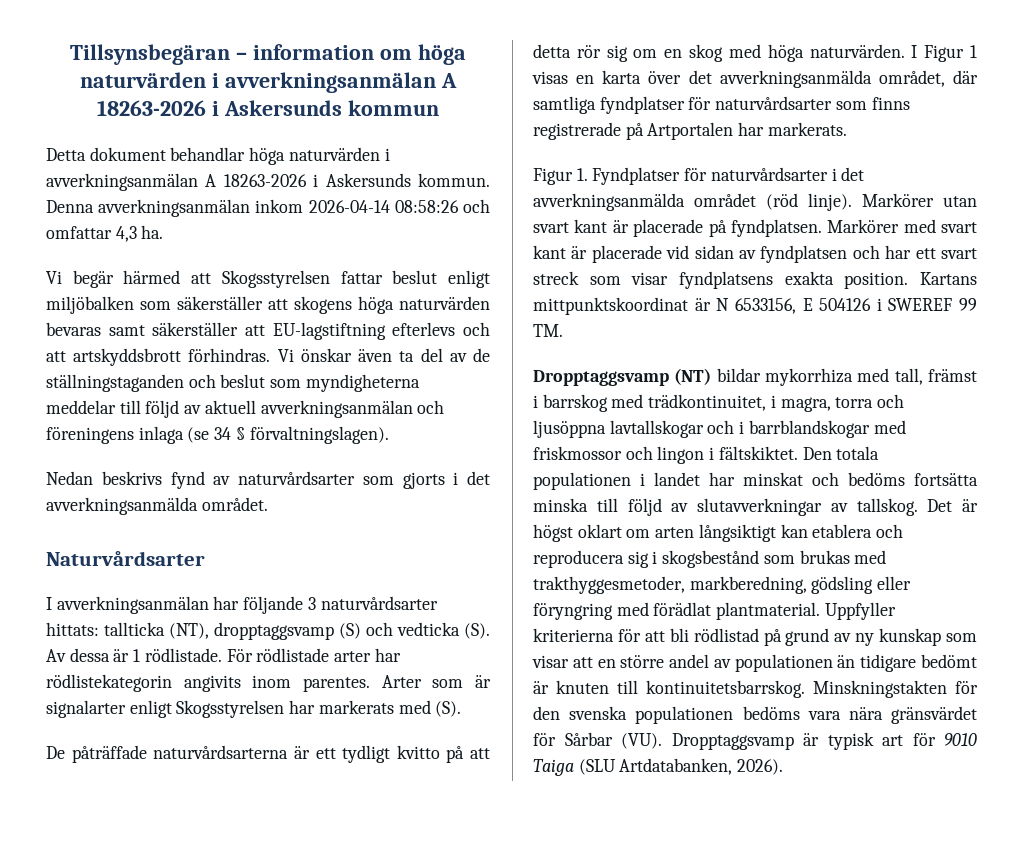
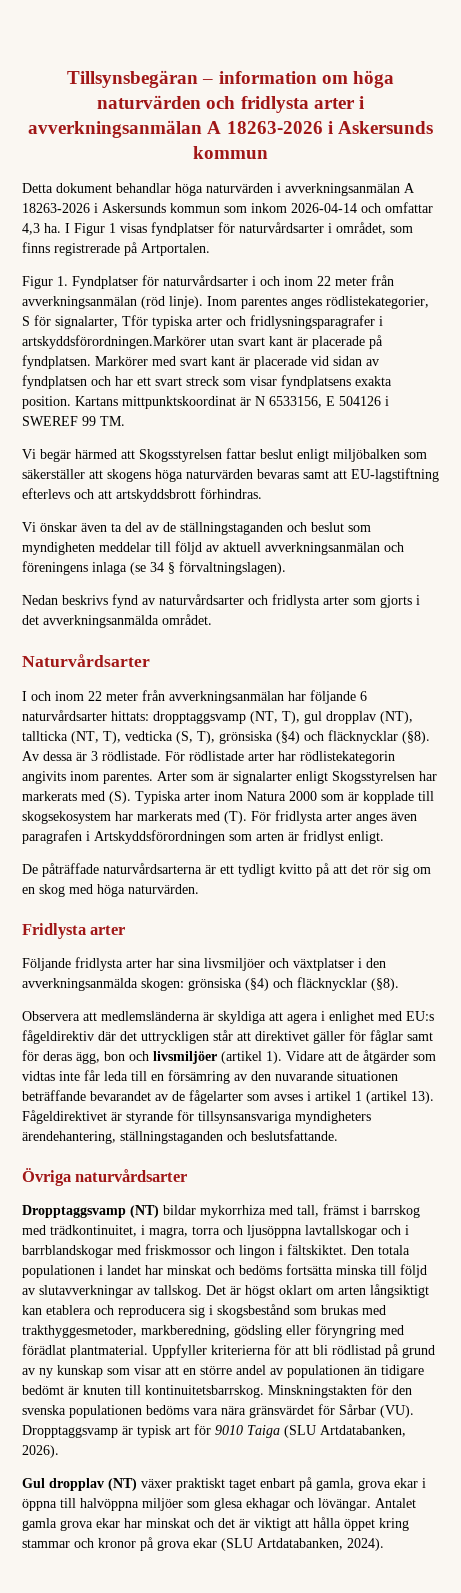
- Tillsynsbegäran – information om höga naturvärden i avverkningsanmälan A 18263-2026 i Askersunds kommun
+ Tillsynsbegäran – information om höga naturvärden och fridlysta arter i avverkningsanmälan A 18263-2026 i Askersunds kommun
- Detta dokument behandlar höga naturvärden i avverkningsanmälan A 18263-2026 i Askersunds kommun. Denna avverkningsanmälan inkom 2026-04-14 08:58:26 och omfattar 4,3 ha.
- Vi begär härmed att Skogsstyrelsen fattar beslut enligt miljöbalken som säkerställer att skogens höga naturvärden bevaras samt säkerställer att EU-lagstiftning efterlevs och att artskyddsbrott förhindras. Vi önskar även ta del av de ställningstaganden och beslut som myndigheterna meddelar till följd av aktuell avverkningsanmälan och föreningens inlaga (se 34 § förvaltningslagen).
- Nedan beskrivs fynd av naturvårdsarter som gjorts i det avverkningsanmälda området.
- Naturvårdsarter
- I avverkningsanmälan har följande 3 naturvårdsarter hittats: tallticka (NT), dropptaggsvamp (S) och vedticka (S). Av dessa är 1 rödlistade. För rödlistade arter har rödlistekategorin angivits inom parentes. Arter som är signalarter enligt Skogsstyrelsen har markerats med (S).
- De påträffade naturvårdsarterna är ett tydligt kvitto på att detta rör sig om en skog med höga naturvärden. I Figur 1 visas en karta över det avverkningsanmälda området, där samtliga fyndplatser för naturvårdsarter som finns registrerade på Artportalen har markerats.
+ Detta dokument behandlar höga naturvärden i avverkningsanmälan A 18263-2026 i Askersunds kommun som inkom 2026-04-14 och omfattar 4,3 ha. I Figur 1 visas fyndplatser för naturvårdsarter i området, som finns registrerade på Artportalen.
- Figur 1. Fyndplatser för naturvårdsarter i det avverkningsanmälda området (röd linje). Markörer utan svart kant är placerade på fyndplatsen.
+ Figur 1. Fyndplatser för naturvårdsarter i och inom 22 meter från avverkningsanmälan (röd linje). Inom parentes anges rödlistekategorier, S för signalarter, Tför typiska arter och fridlysningsparagrafer i artskyddsförordningen.Markörer utan svart kant är placerade på fyndplatsen.
+ Vi begär härmed att Skogsstyrelsen fattar beslut enligt miljöbalken som säkerställer att skogens höga naturvärden bevaras samt att EU-lagstiftning efterlevs och att artskyddsbrott förhindras.
+ Vi önskar även ta del av de ställningstaganden och beslut som myndigheten meddelar till följd av aktuell avverkningsanmälan och föreningens inlaga (se 34 § förvaltningslagen).
+ Nedan beskrivs fynd av naturvårdsarter och fridlysta arter som gjorts i det avverkningsanmälda området.
+ Naturvårdsarter
+ I och inom 22 meter från avverkningsanmälan har följande 6 naturvårdsarter hittats: dropptaggsvamp (NT, T), gul dropplav (NT), tallticka (NT, T), vedticka (S, T), grönsiska (§4) och fläcknycklar (§8). Av dessa är 3 rödlistade. För rödlistade arter har rödlistekategorin angivits inom parentes. Arter som är signalarter enligt Skogsstyrelsen har markerats med (S). Typiska arter inom Natura 2000 som är kopplade till skogsekosystem har markerats med (T). För fridlysta arter anges även paragrafen i Artskyddsförordningen som arten är fridlyst enligt.
+ De påträffade naturvårdsarterna är ett tydligt kvitto på att det rör sig om en skog med höga naturvärden.
+ Fridlysta arter
+ Följande fridlysta arter har sina livsmiljöer och växtplatser i den avverkningsanmälda skogen: grönsiska (§4) och fläcknycklar (§8).
+ Observera att medlemsländerna är skyldiga att agera i enlighet med EU:s fågeldirektiv där det uttryckligen står att direktivet gäller för fåglar samt för deras ägg, bon och livsmiljöer (artikel 1). Vidare att de åtgärder som vidtas inte får leda till en försämring av den nuvarande situationen beträffande bevarandet av de fågelarter som avses i artikel 1 (artikel 13). Fågeldirektivet är styrande för tillsynsansvariga myndigheters ärendehantering, ställningstaganden och beslutsfattande.
+ Övriga naturvårdsarter
+ Gul dropplav (NT) växer praktiskt taget enbart på gamla, grova ekar i öppna till halvöppna miljöer som glesa ekhagar och lövängar. Antalet gamla grova ekar har minskat och det är viktigt att hålla öppet kring stammar och kronor på grova ekar (SLU Artdatabanken, 2024).

